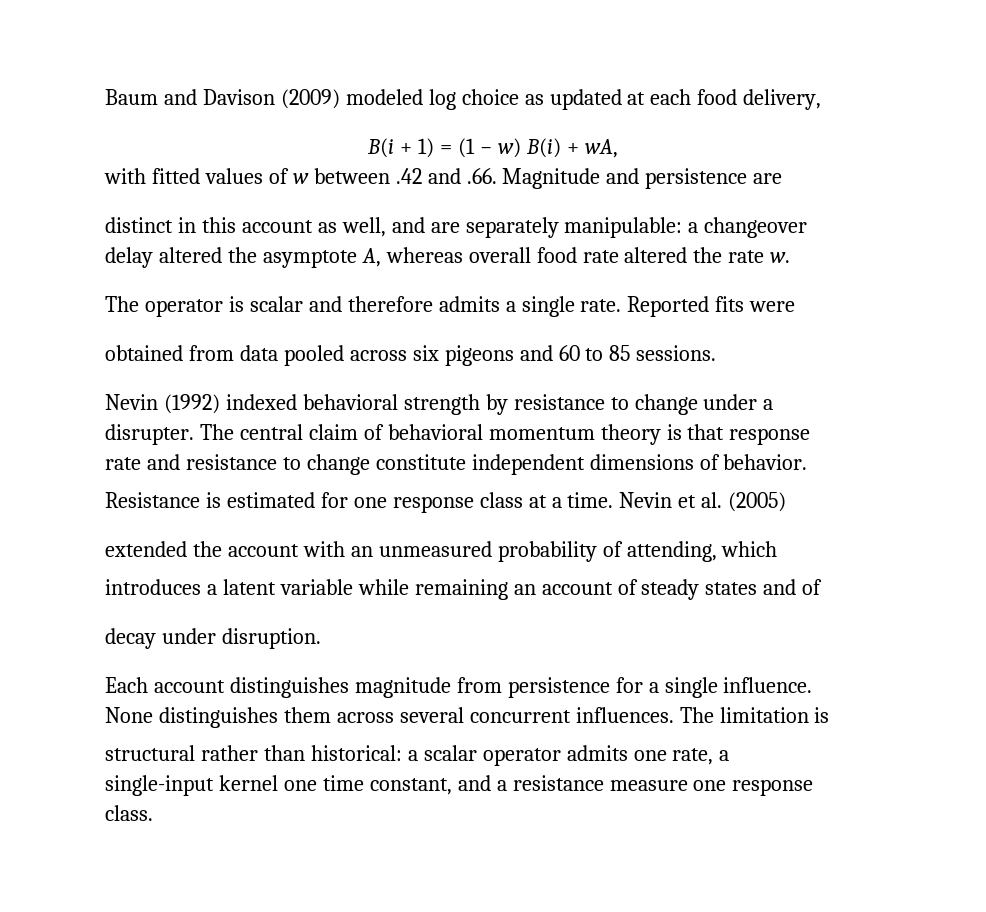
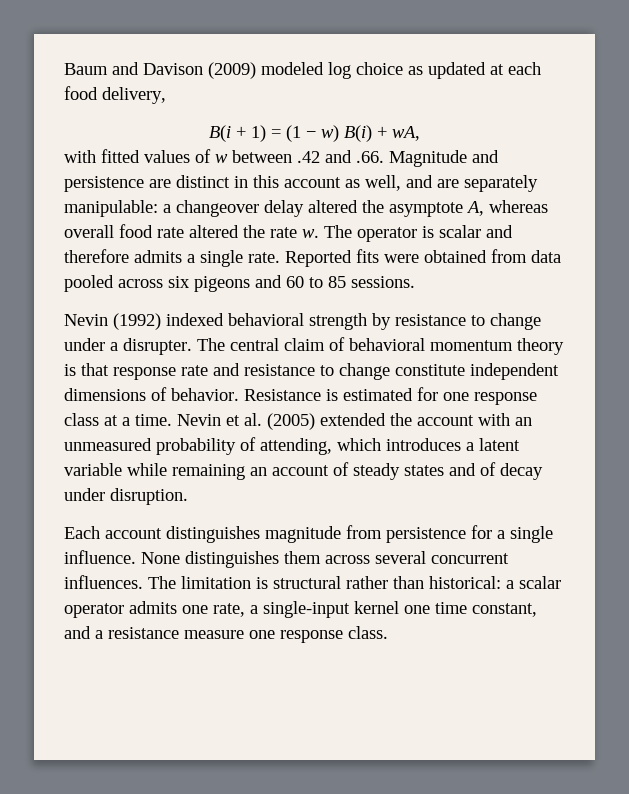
- with fitted values of w between .42 and .66. Magnitude and persistence are
- distinct in this account as well, and are separately manipulable: a changeover
- delay altered the asymptote A, whereas overall food rate altered the rate w.
- The operator is scalar and therefore admits a single rate.
+ with fitted values of w between .42 and .66. Magnitude and persistence are distinct in this account as well, and are separately manipulable: a changeover delay altered the asymptote A, whereas overall food rate altered the rate w. The operator is scalar and therefore admits a single rate.
- Reported fits were
- obtained from data pooled across six pigeons and 60 to 85 sessions.
+ Reported fits were obtained from data pooled across six pigeons and 60 to 85 sessions.
- Nevin (1992) indexed behavioral strength by resistance to change under a
- disrupter.
+ Nevin (1992) indexed behavioral strength by resistance to change under a disrupter.
- The central claim of behavioral momentum theory is that response
- rate and resistance to change constitute independent dimensions of behavior.
- Resistance is estimated for one response class at a time.
+ The central claim of behavioral momentum theory is that response rate and resistance to change constitute independent dimensions of behavior. Resistance is estimated for one response class at a time.
- Nevin et al. (2005)
- extended the account with an unmeasured probability of attending, which
- introduces a latent variable while remaining an account of steady states and of
- decay under disruption.
+ Nevin et al. (2005) extended the account with an unmeasured probability of attending, which introduces a latent variable while remaining an account of steady states and of decay under disruption.
- Each account distinguishes magnitude from persistence for a single influence.
- None distinguishes them across several concurrent influences.
+ Each account distinguishes magnitude from persistence for a single influence. None distinguishes them across several concurrent influences.
- The limitation is
- structural rather than historical: a scalar operator admits one rate, a
- single-input kernel one time constant, and a resistance measure one response
- class.
+ The limitation is structural rather than historical: a scalar operator admits one rate, a single-input kernel one time constant, and a resistance measure one response class.

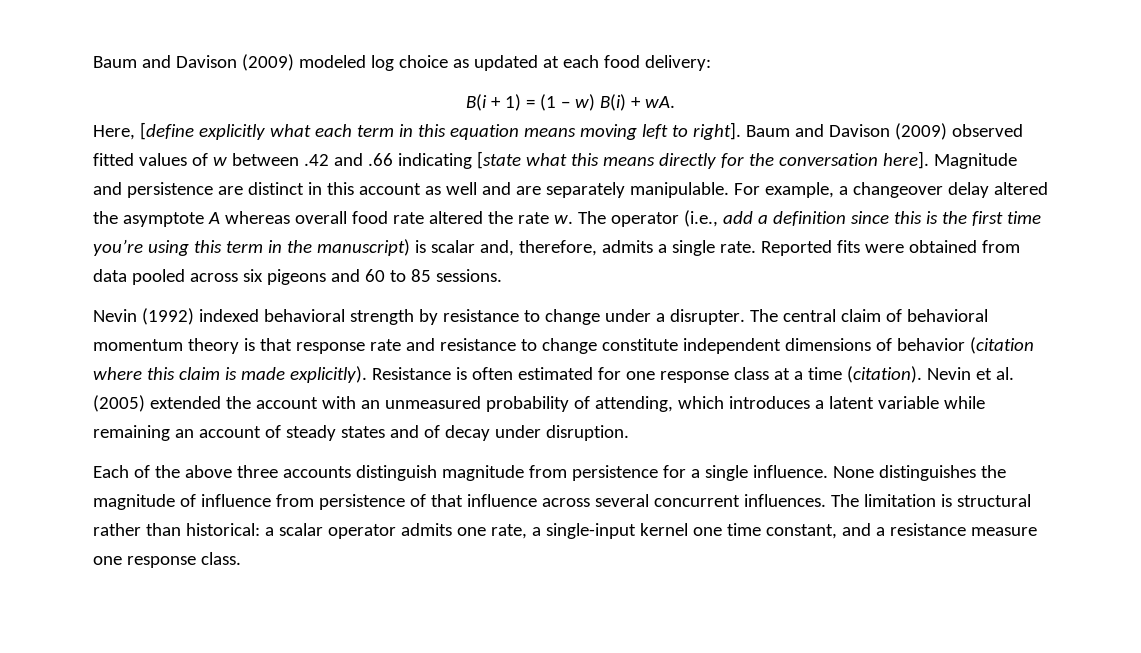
- Baum and Davison (2009) modeled log choice as updated at each food delivery,
+ Baum and Davison (2009) modeled log choice as updated at each food delivery:
- B(i + 1) = (1 − w) B(i) + wA,
- with fitted values of w between .42 and .66. Magnitude and persistence are distinct in this account as well, and are separately manipulable: a changeover delay altered the asymptote A, whereas overall food rate altered the rate w.
+ B(i + 1) = (1 − w) B(i) + wA.
+ Here, [define explicitly what each term in this equation means moving left to right]. Baum and Davison (2009) observed fitted values of w between .42 and .66 indicating [state what this means directly for the conversation here]. Magnitude and persistence are distinct in this account as well and are separately manipulable. For example, a changeover delay altered the asymptote A whereas overall food rate altered the rate w.
- The operator is scalar and therefore admits a single rate.
+ The operator (i.e., add a definition since this is the first time you’re using this term in the manuscript) is scalar and, therefore, admits a single rate.
- The central claim of behavioral momentum theory is that response rate and resistance to change constitute independent dimensions of behavior.
+ The central claim of behavioral momentum theory is that response rate and resistance to change constitute independent dimensions of behavior (citation where this claim is made explicitly).
- Resistance is estimated for one response class at a time.
+ Resistance is often estimated for one response class at a time (citation).
- Each account distinguishes magnitude from persistence for a single influence.
+ Each of the above three accounts distinguish magnitude from persistence for a single influence.
- None distinguishes them across several concurrent influences.
+ None distinguishes the magnitude of influence from persistence of that influence across several concurrent influences.

